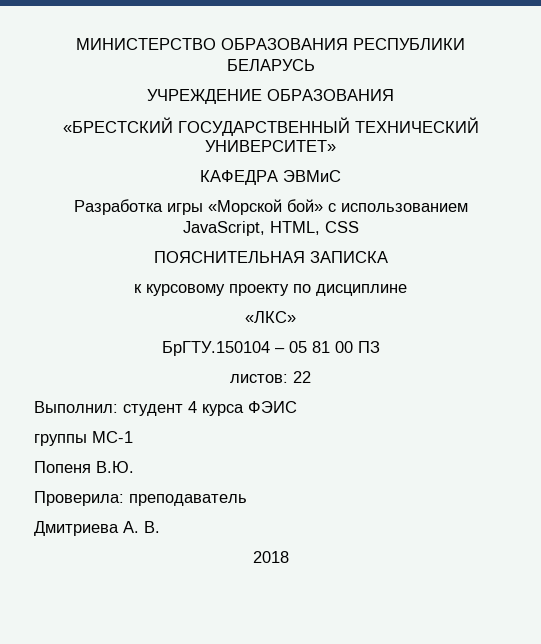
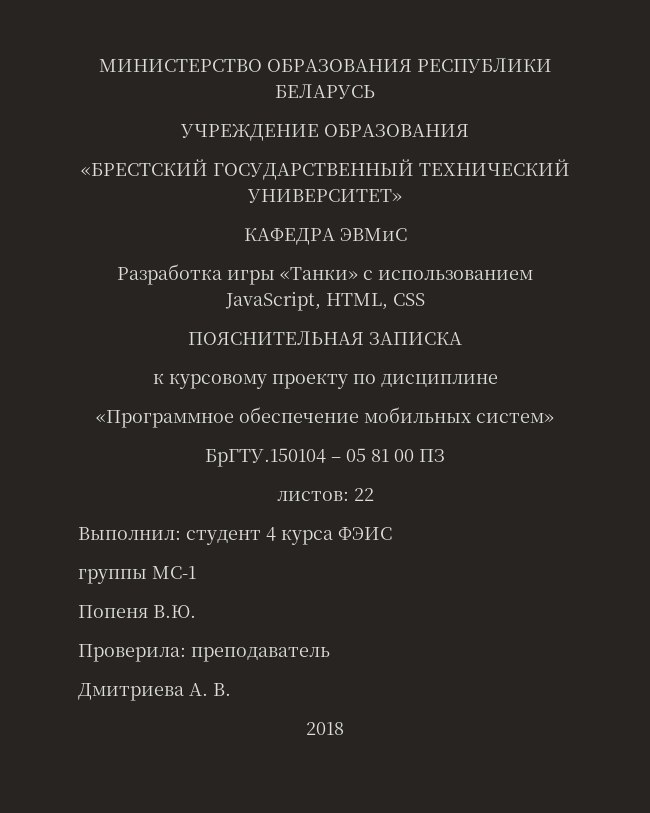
- Разработка игры «Морской бой» с использованием JavaScript, HTML, CSS
+ Разработка игры «Танки» с использованием JavaScript, HTML, CSS
- «ЛКС»
+ «Программное обеспечение мобильных систем»

